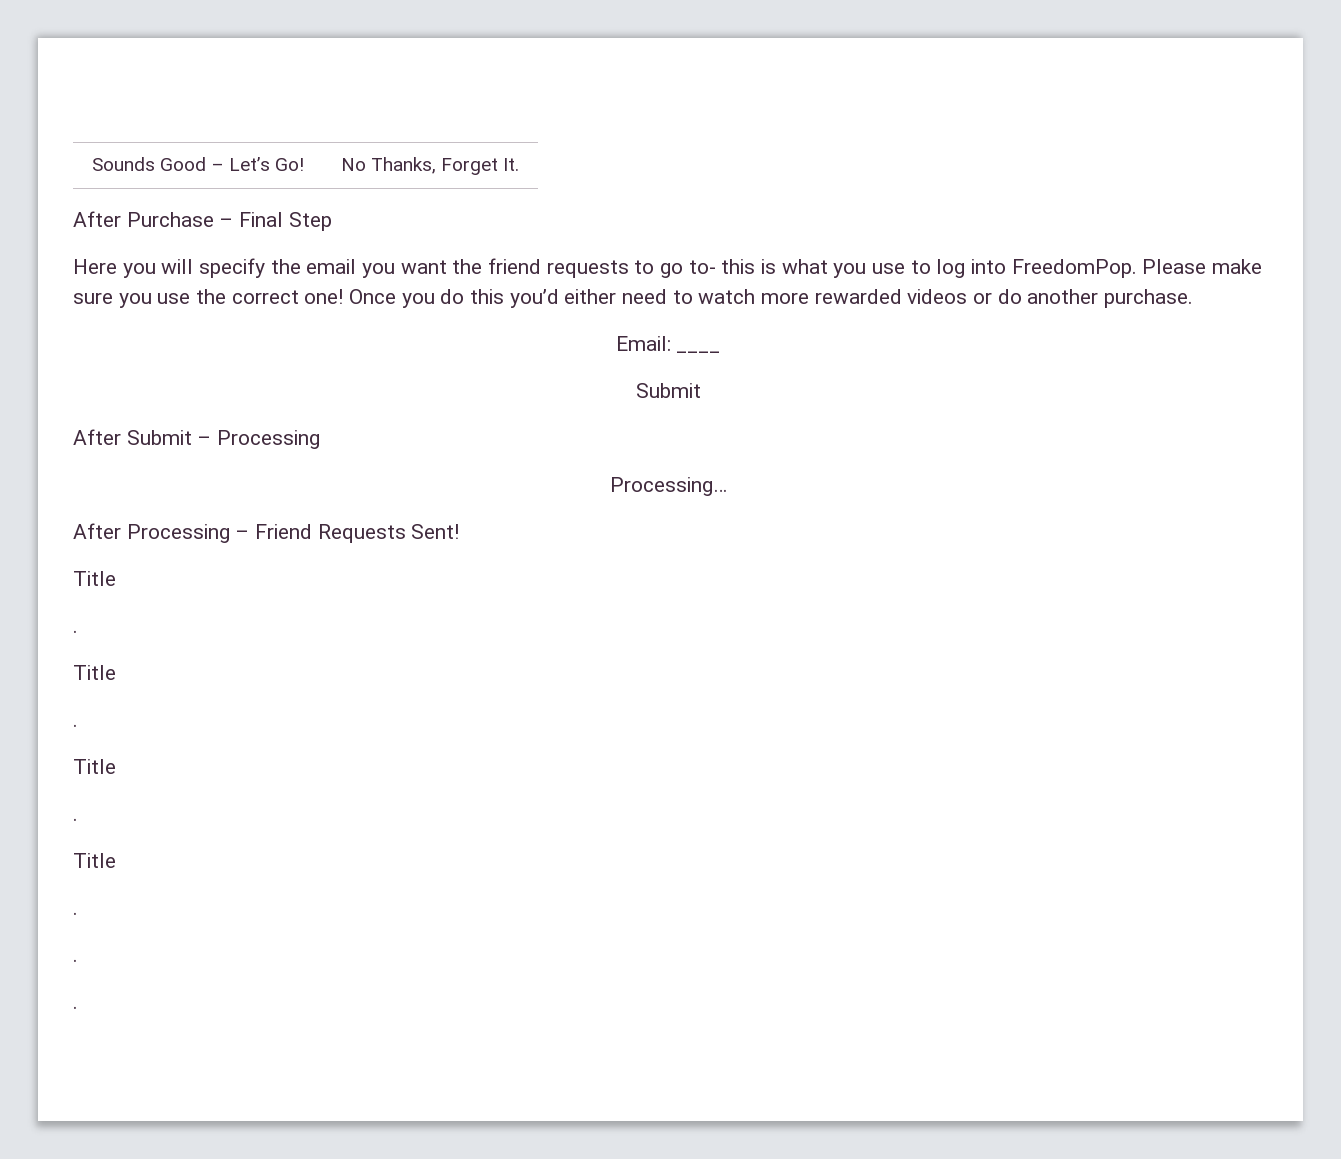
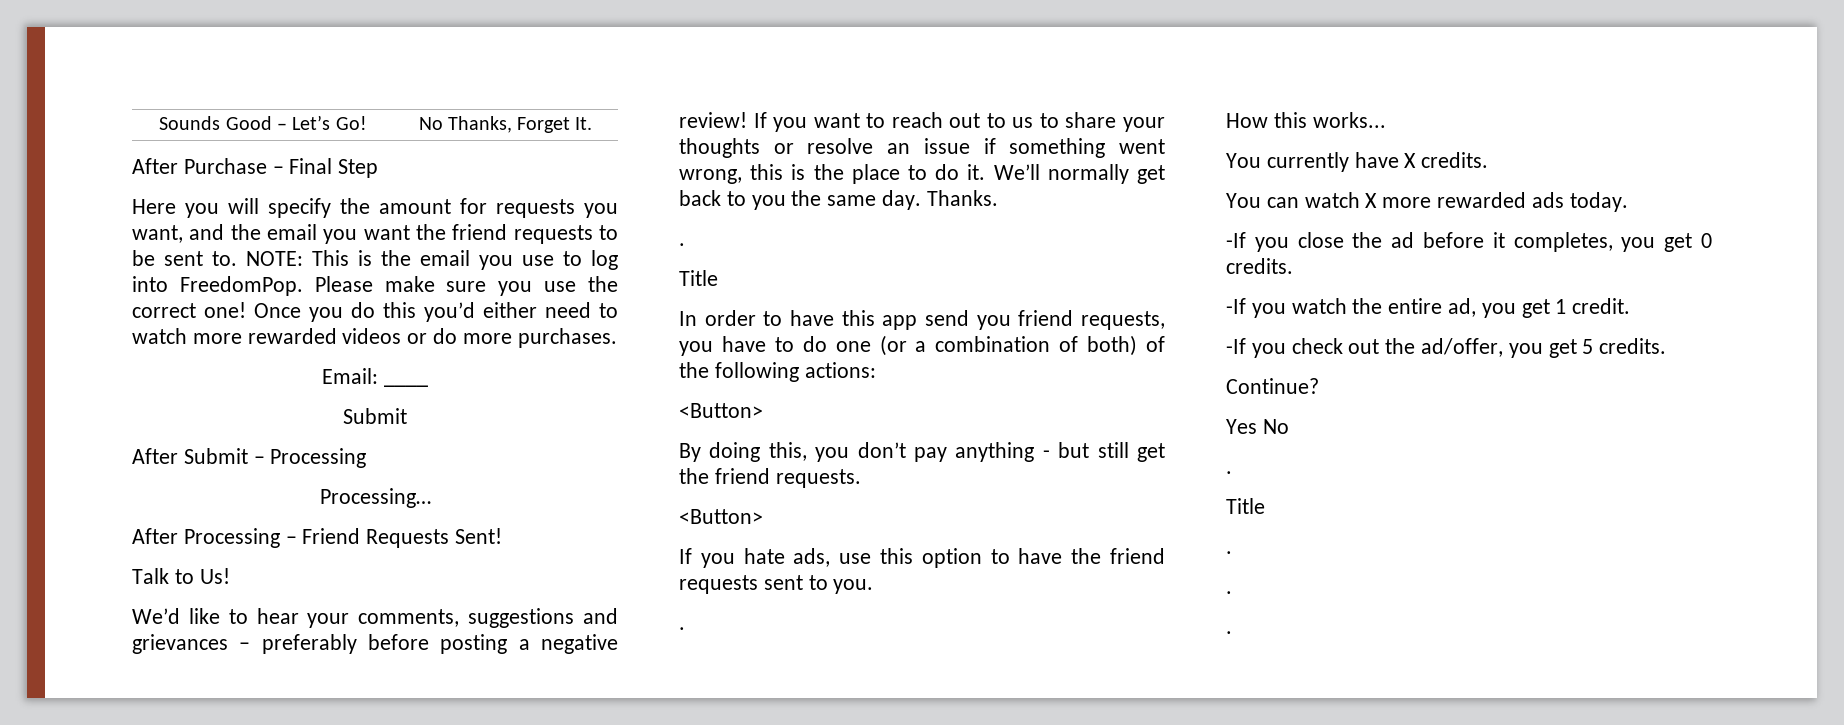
- Here you will specify the email you want the friend requests to go to- this is what you use to log into FreedomPop.
+ Here you will specify the amount for requests you want, and the email you want the friend requests to be sent to. NOTE: This is the email you use to log into FreedomPop.
- Once you do this you’d either need to watch more rewarded videos or do another purchase.
+ Once you do this you’d either need to watch more rewarded videos or do more purchases.
  After Processing – Friend Requests Sent!
- Title
+ Talk to Us!
+ We’d like to hear your comments, suggestions and grievances – preferably before posting a negative review! If you want to reach out to us to share your thoughts or resolve an issue if something went wrong, this is the place to do it. We’ll normally get back to you the same day. Thanks.
  .
  Title
+ In order to have this app send you friend requests, you have to do one (or a combination of both) of the following actions:
+ <Button>
+ By doing this, you don’t pay anything - but still get the friend requests.
+ <Button>
+ If you hate ads, use this option to have the friend requests sent to you.
  .
- Title
+ How this works...
+ You currently have X credits.
+ You can watch X more rewarded ads today.
+ -If you close the ad before it completes, you get 0 credits.
+ -If you watch the entire ad, you get 1 credit.
+ -If you check out the ad/offer, you get 5 credits.
+ Continue?
+ Yes No

